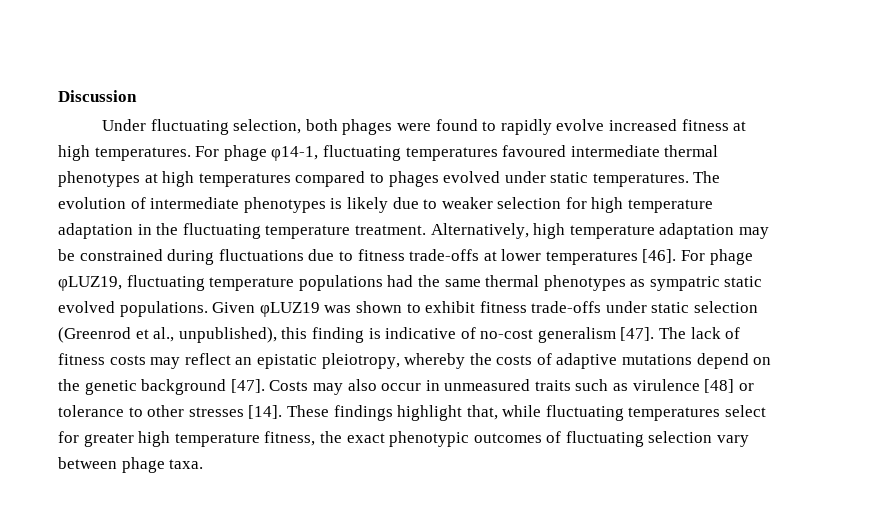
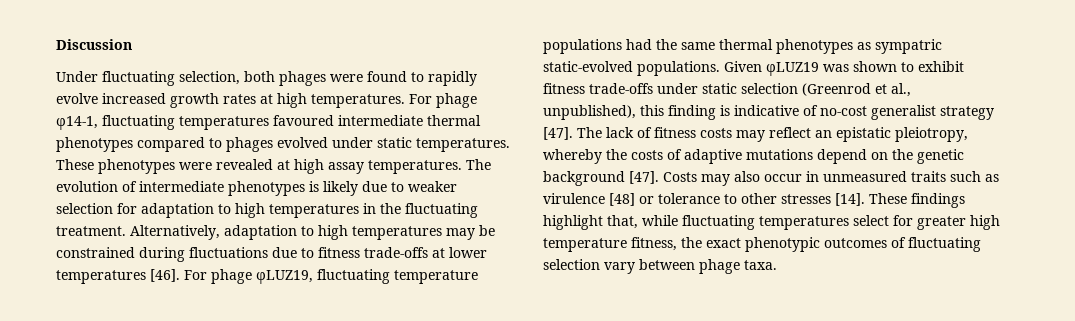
- Under fluctuating selection, both phages were found to rapidly evolve increased fitness at high temperatures.
+ Under fluctuating selection, both phages were found to rapidly evolve increased growth rates at high temperatures.
- For phage φ14-1, fluctuating temperatures favoured intermediate thermal phenotypes at high temperatures compared to phages evolved under static temperatures.
+ For phage φ14-1, fluctuating temperatures favoured intermediate thermal phenotypes compared to phages evolved under static temperatures.
+ These phenotypes were revealed at high assay temperatures.
- The evolution of intermediate phenotypes is likely due to weaker selection for high temperature adaptation in the fluctuating temperature treatment.
+ The evolution of intermediate phenotypes is likely due to weaker selection for adaptation to high temperatures in the fluctuating treatment.
- Alternatively, high temperature adaptation may be constrained during fluctuations due to fitness trade-offs at lower temperatures [46].
+ Alternatively, adaptation to high temperatures may be constrained during fluctuations due to fitness trade-offs at lower temperatures [46].
- For phage φLUZ19, fluctuating temperature populations had the same thermal phenotypes as sympatric static evolved populations.
+ For phage φLUZ19, fluctuating temperature populations had the same thermal phenotypes as sympatric static-evolved populations.
- Given φLUZ19 was shown to exhibit fitness trade-offs under static selection (Greenrod et al., unpublished), this finding is indicative of no-cost generalism [47].
+ Given φLUZ19 was shown to exhibit fitness trade-offs under static selection (Greenrod et al., unpublished), this finding is indicative of no-cost generalist strategy [47].

